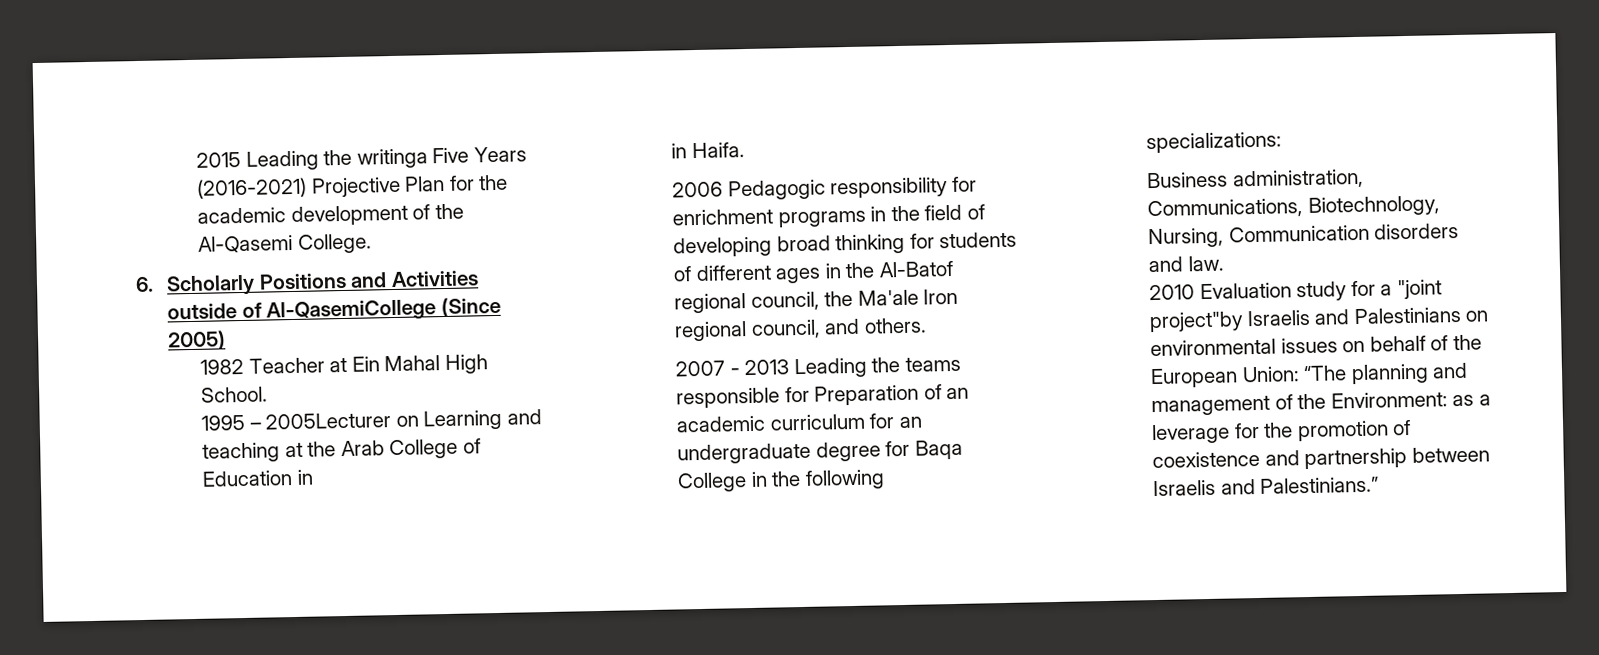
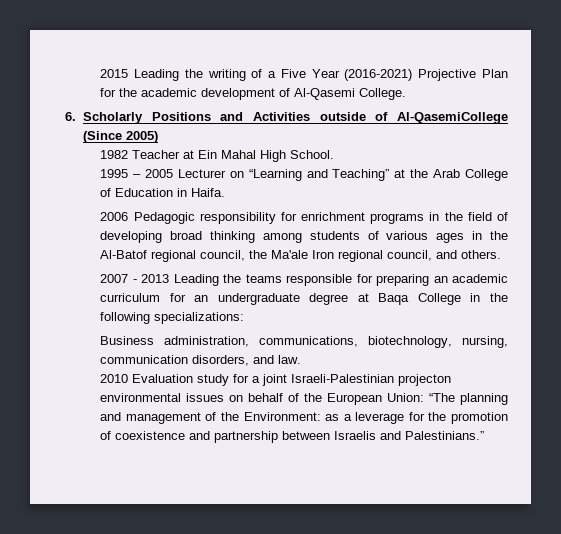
- 2015 Leading the writinga Five Years (2016-2021) Projective Plan for the academic development of the Al-Qasemi College.
+ 2015 Leading the writing of a Five Year (2016-2021) Projective Plan for the academic development of Al-Qasemi College.
- 1995 – 2005Lecturer on Learning and teaching at the Arab College of Education in
- in Haifa.
+ 1995 – 2005 Lecturer on “Learning and Teaching” at the Arab College of Education in Haifa.
- 2006 Pedagogic responsibility for enrichment programs in the field of developing broad thinking for students of different ages in the Al-Batof regional council, the Ma'ale Iron regional council, and others.
+ 2006 Pedagogic responsibility for enrichment programs in the field of developing broad thinking among students of various ages in the Al-Batof regional council, the Ma'ale Iron regional council, and others.
- 2007 - 2013 Leading the teams responsible for Preparation of an academic curriculum for an undergraduate degree for Baqa College in the following specializations:
+ 2007 - 2013 Leading the teams responsible for preparing an academic curriculum for an undergraduate degree at Baqa College in the following specializations:
- Business administration, Communications, Biotechnology, Nursing, Communication disorders and law.
+ Business administration, communications, biotechnology, nursing, communication disorders, and law.
- 2010 Evaluation study for a "joint project"by Israelis and Palestinians on environmental issues on behalf of the European Union: “The planning and management of the Environment: as a leverage for the promotion of coexistence and partnership between Israelis and Palestinians.”
+ 2010 Evaluation study for a joint Israeli-Palestinian projecton environmental issues on behalf of the European Union: “The planning and management of the Environment: as a leverage for the promotion of coexistence and partnership between Israelis and Palestinians.”

